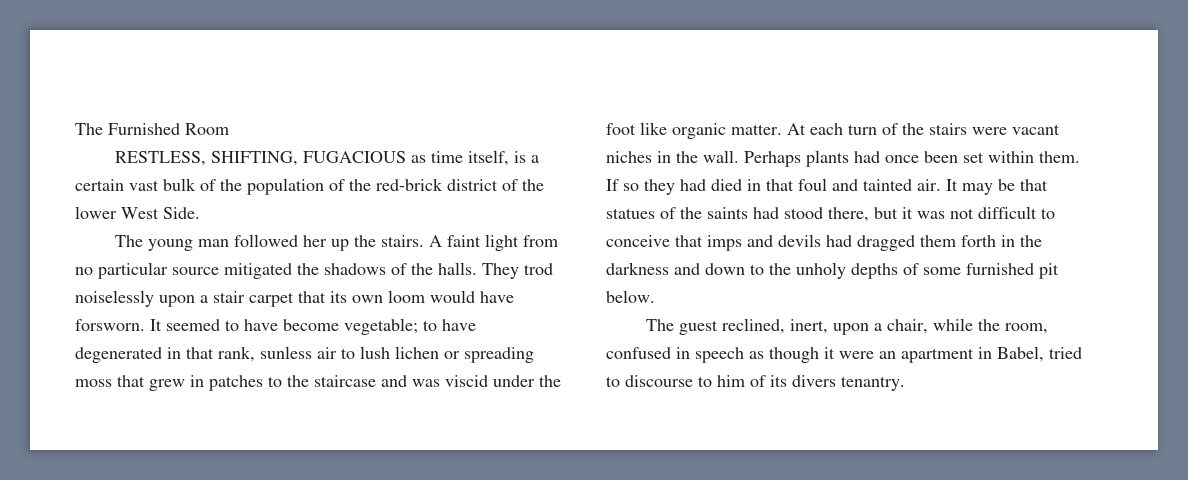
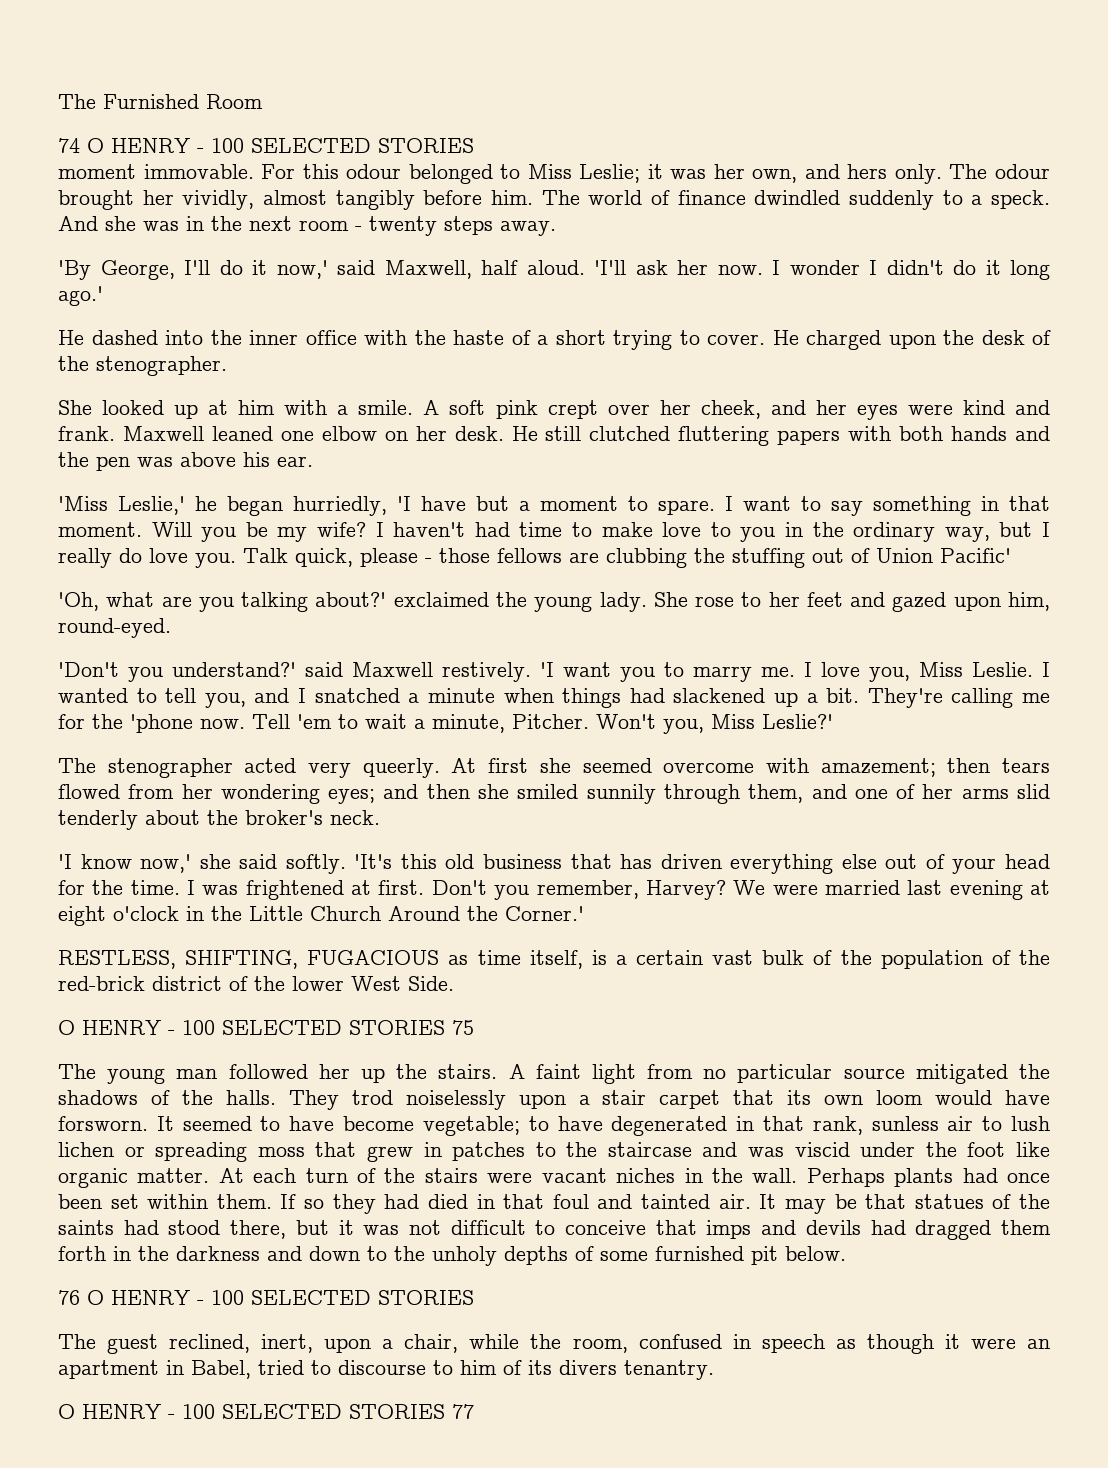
+ 74 O HENRY - 100 SELECTED STORIES
+ moment immovable. For this odour belonged to Miss Leslie; it was her own, and hers only. The odour brought her vividly, almost tangibly before him. The world of finance dwindled suddenly to a speck. And she was in the next room - twenty steps away.
+ 'By George, I'll do it now,' said Maxwell, half aloud. 'I'll ask her now. I wonder I didn't do it long ago.'
+ He dashed into the inner office with the haste of a short trying to cover. He charged upon the desk of the stenographer.
+ She looked up at him with a smile. A soft pink crept over her cheek, and her eyes were kind and frank. Maxwell leaned one elbow on her desk. He still clutched fluttering papers with both hands and the pen was above his ear.
+ 'Miss Leslie,' he began hurriedly, 'I have but a moment to spare. I want to say something in that moment. Will you be my wife? I haven't had time to make love to you in the ordinary way, but I really do love you. Talk quick, please - those fellows are clubbing the stuffing out of Union Pacific'
+ 'Oh, what are you talking about?' exclaimed the young lady. She rose to her feet and gazed upon him, round-eyed.
+ 'Don't you understand?' said Maxwell restively. 'I want you to marry me. I love you, Miss Leslie. I wanted to tell you, and I snatched a minute when things had slackened up a bit. They're calling me for the 'phone now. Tell 'em to wait a minute, Pitcher. Won't you, Miss Leslie?'
+ The stenographer acted very queerly. At first she seemed overcome with amazement; then tears flowed from her wondering eyes; and then she smiled sunnily through them, and one of her arms slid tenderly about the broker's neck.
+ 'I know now,' she said softly. 'It's this old business that has driven everything else out of your head for the time. I was frightened at first. Don't you remember, Harvey? We were married last evening at eight o'clock in the Little Church Around the Corner.'
+ O HENRY - 100 SELECTED STORIES 75
+ 76 O HENRY - 100 SELECTED STORIES
+ O HENRY - 100 SELECTED STORIES 77

